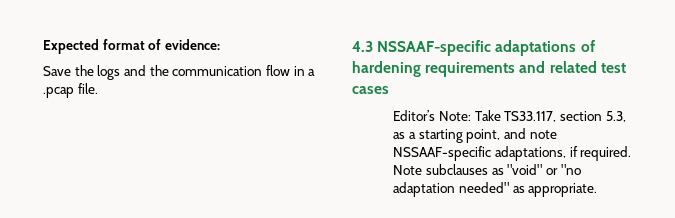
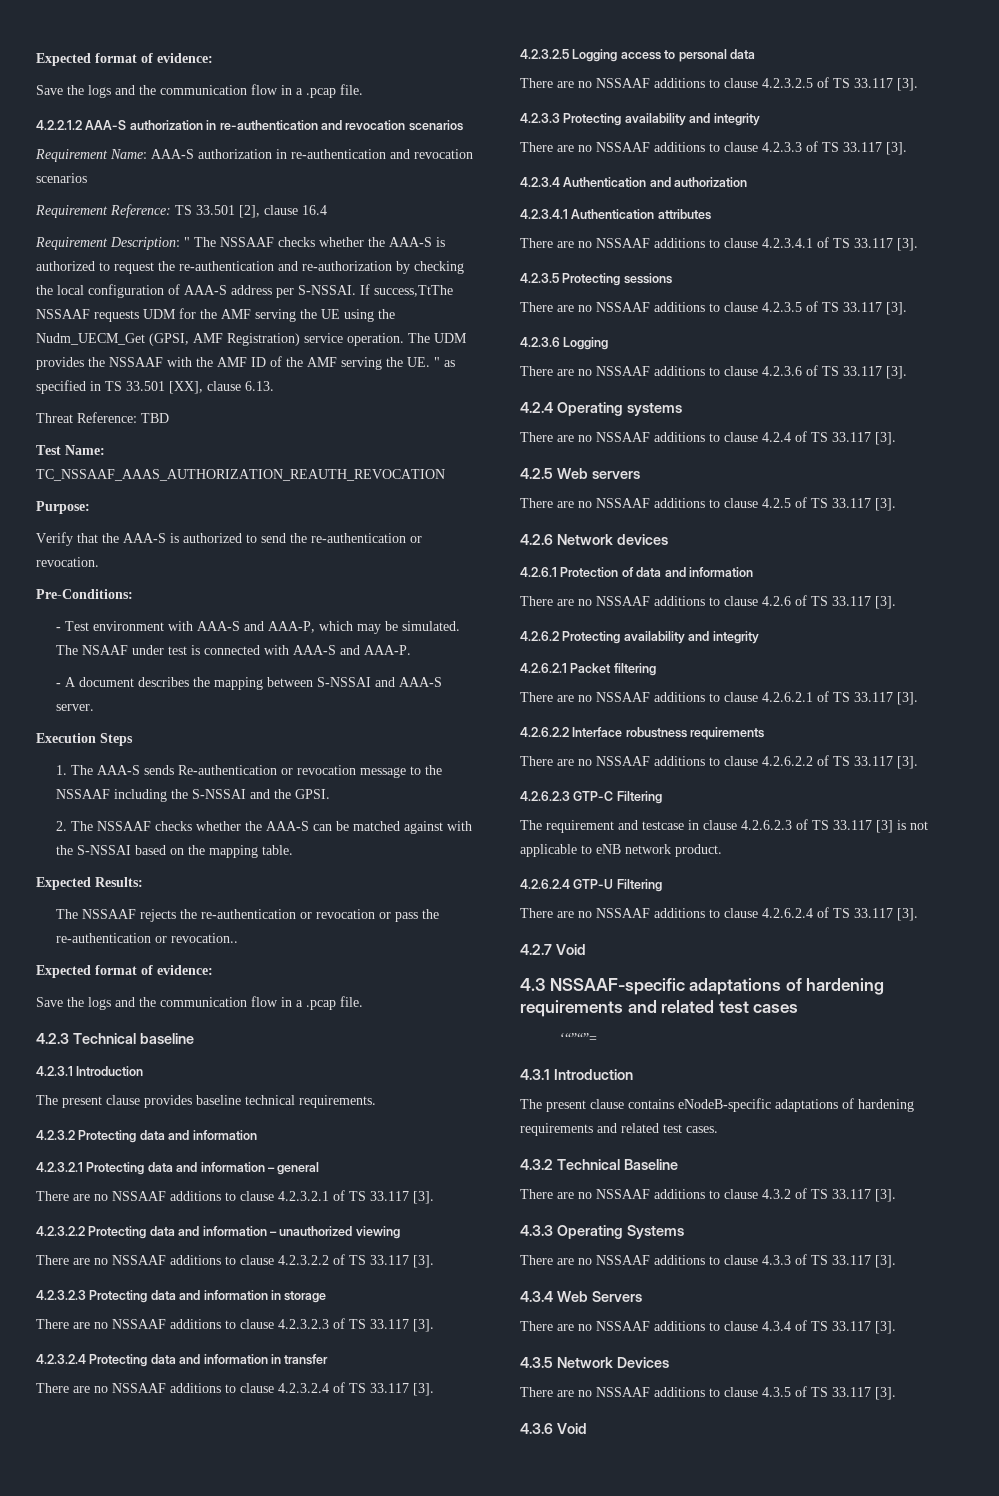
+ 4.2.2.1.2 AAA-S authorization in re-authentication and revocation scenarios
+ Requirement Name: AAA-S authorization in re-authentication and revocation scenarios
+ Requirement Reference: TS 33.501 [2], clause 16.4
+ Requirement Description: " The NSSAAF checks whether the AAA-S is authorized to request the re-authentication and re-authorization by checking the local configuration of AAA-S address per S-NSSAI. If success,TtThe NSSAAF requests UDM for the AMF serving the UE using the Nudm_UECM_Get (GPSI, AMF Registration) service operation. The UDM provides the NSSAAF with the AMF ID of the AMF serving the UE. " as specified in TS 33.501 [XX], clause 6.13.
+ Threat Reference: TBD
+ Test Name: TC_NSSAAF_AAAS_AUTHORIZATION_REAUTH_REVOCATION
+ Purpose:
+ Verify that the AAA-S is authorized to send the re-authentication or revocation.
+ Pre-Conditions:
+ - Test environment with AAA-S and AAA-P, which may be simulated. The NSAAF under test is connected with AAA-S and AAA-P.
+ - A document describes the mapping between S-NSSAI and AAA-S server.
+ Execution Steps
+ 1. The AAA-S sends Re-authentication or revocation message to the NSSAAF including the S-NSSAI and the GPSI.
+ 2. The NSSAAF checks whether the AAA-S can be matched against with the S-NSSAI based on the mapping table.
+ Expected Results:
+ The NSSAAF rejects the re-authentication or revocation or pass the re-authentication or revocation..
+ Expected format of evidence:
+ Save the logs and the communication flow in a .pcap file.
+ 4.2.3 Technical baseline
+ 4.2.3.1 Introduction
+ The present clause provides baseline technical requirements.
+ 4.2.3.2 Protecting data and information
+ 4.2.3.2.1 Protecting data and information – general
+ There are no NSSAAF additions to clause 4.2.3.2.1 of TS 33.117 [3].
+ 4.2.3.2.2 Protecting data and information – unauthorized viewing
+ There are no NSSAAF additions to clause 4.2.3.2.2 of TS 33.117 [3].
+ 4.2.3.2.3 Protecting data and information in storage
+ There are no NSSAAF additions to clause 4.2.3.2.3 of TS 33.117 [3].
+ 4.2.3.2.4 Protecting data and information in transfer
+ There are no NSSAAF additions to clause 4.2.3.2.4 of TS 33.117 [3].
+ 4.2.3.2.5 Logging access to personal data
+ There are no NSSAAF additions to clause 4.2.3.2.5 of TS 33.117 [3].
+ 4.2.3.3 Protecting availability and integrity
+ There are no NSSAAF additions to clause 4.2.3.3 of TS 33.117 [3].
+ 4.2.3.4 Authentication and authorization
+ 4.2.3.4.1 Authentication attributes
+ There are no NSSAAF additions to clause 4.2.3.4.1 of TS 33.117 [3].
+ 4.2.3.5 Protecting sessions
+ There are no NSSAAF additions to clause 4.2.3.5 of TS 33.117 [3].
+ 4.2.3.6 Logging
+ There are no NSSAAF additions to clause 4.2.3.6 of TS 33.117 [3].
+ 4.2.4 Operating systems
+ There are no NSSAAF additions to clause 4.2.4 of TS 33.117 [3].
+ 4.2.5 Web servers
+ There are no NSSAAF additions to clause 4.2.5 of TS 33.117 [3].
+ 4.2.6 Network devices
+ 4.2.6.1 Protection of data and information
+ There are no NSSAAF additions to clause 4.2.6 of TS 33.117 [3].
+ 4.2.6.2 Protecting availability and integrity
+ 4.2.6.2.1 Packet filtering
+ There are no NSSAAF additions to clause 4.2.6.2.1 of TS 33.117 [3].
+ 4.2.6.2.2 Interface robustness requirements
+ There are no NSSAAF additions to clause 4.2.6.2.2 of TS 33.117 [3].
+ 4.2.6.2.3 GTP-C Filtering
+ The requirement and testcase in clause 4.2.6.2.3 of TS 33.117 [3] is not applicable to eNB network product.
+ 4.2.6.2.4 GTP-U Filtering
+ There are no NSSAAF additions to clause 4.2.6.2.4 of TS 33.117 [3].
+ 4.2.7 Void
- Editor’s Note: Take TS33.117, section 5.3, as a starting point, and note NSSAAF-specific adaptations, if required. Note subclauses as "void" or "no adaptation needed" as appropriate.
+ ‘“”“”=
+ 4.3.1 Introduction
+ The present clause contains eNodeB-specific adaptations of hardening requirements and related test cases.
+ 4.3.2 Technical Baseline
+ There are no NSSAAF additions to clause 4.3.2 of TS 33.117 [3].
+ 4.3.3 Operating Systems
+ There are no NSSAAF additions to clause 4.3.3 of TS 33.117 [3].
+ 4.3.4 Web Servers
+ There are no NSSAAF additions to clause 4.3.4 of TS 33.117 [3].
+ 4.3.5 Network Devices
+ There are no NSSAAF additions to clause 4.3.5 of TS 33.117 [3].
+ 4.3.6 Void

